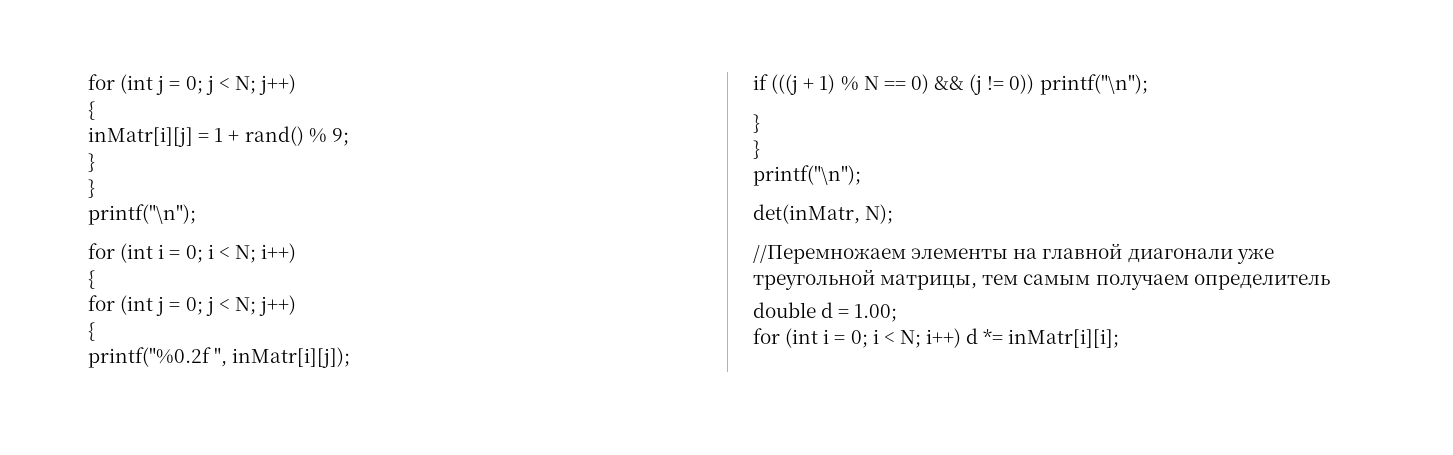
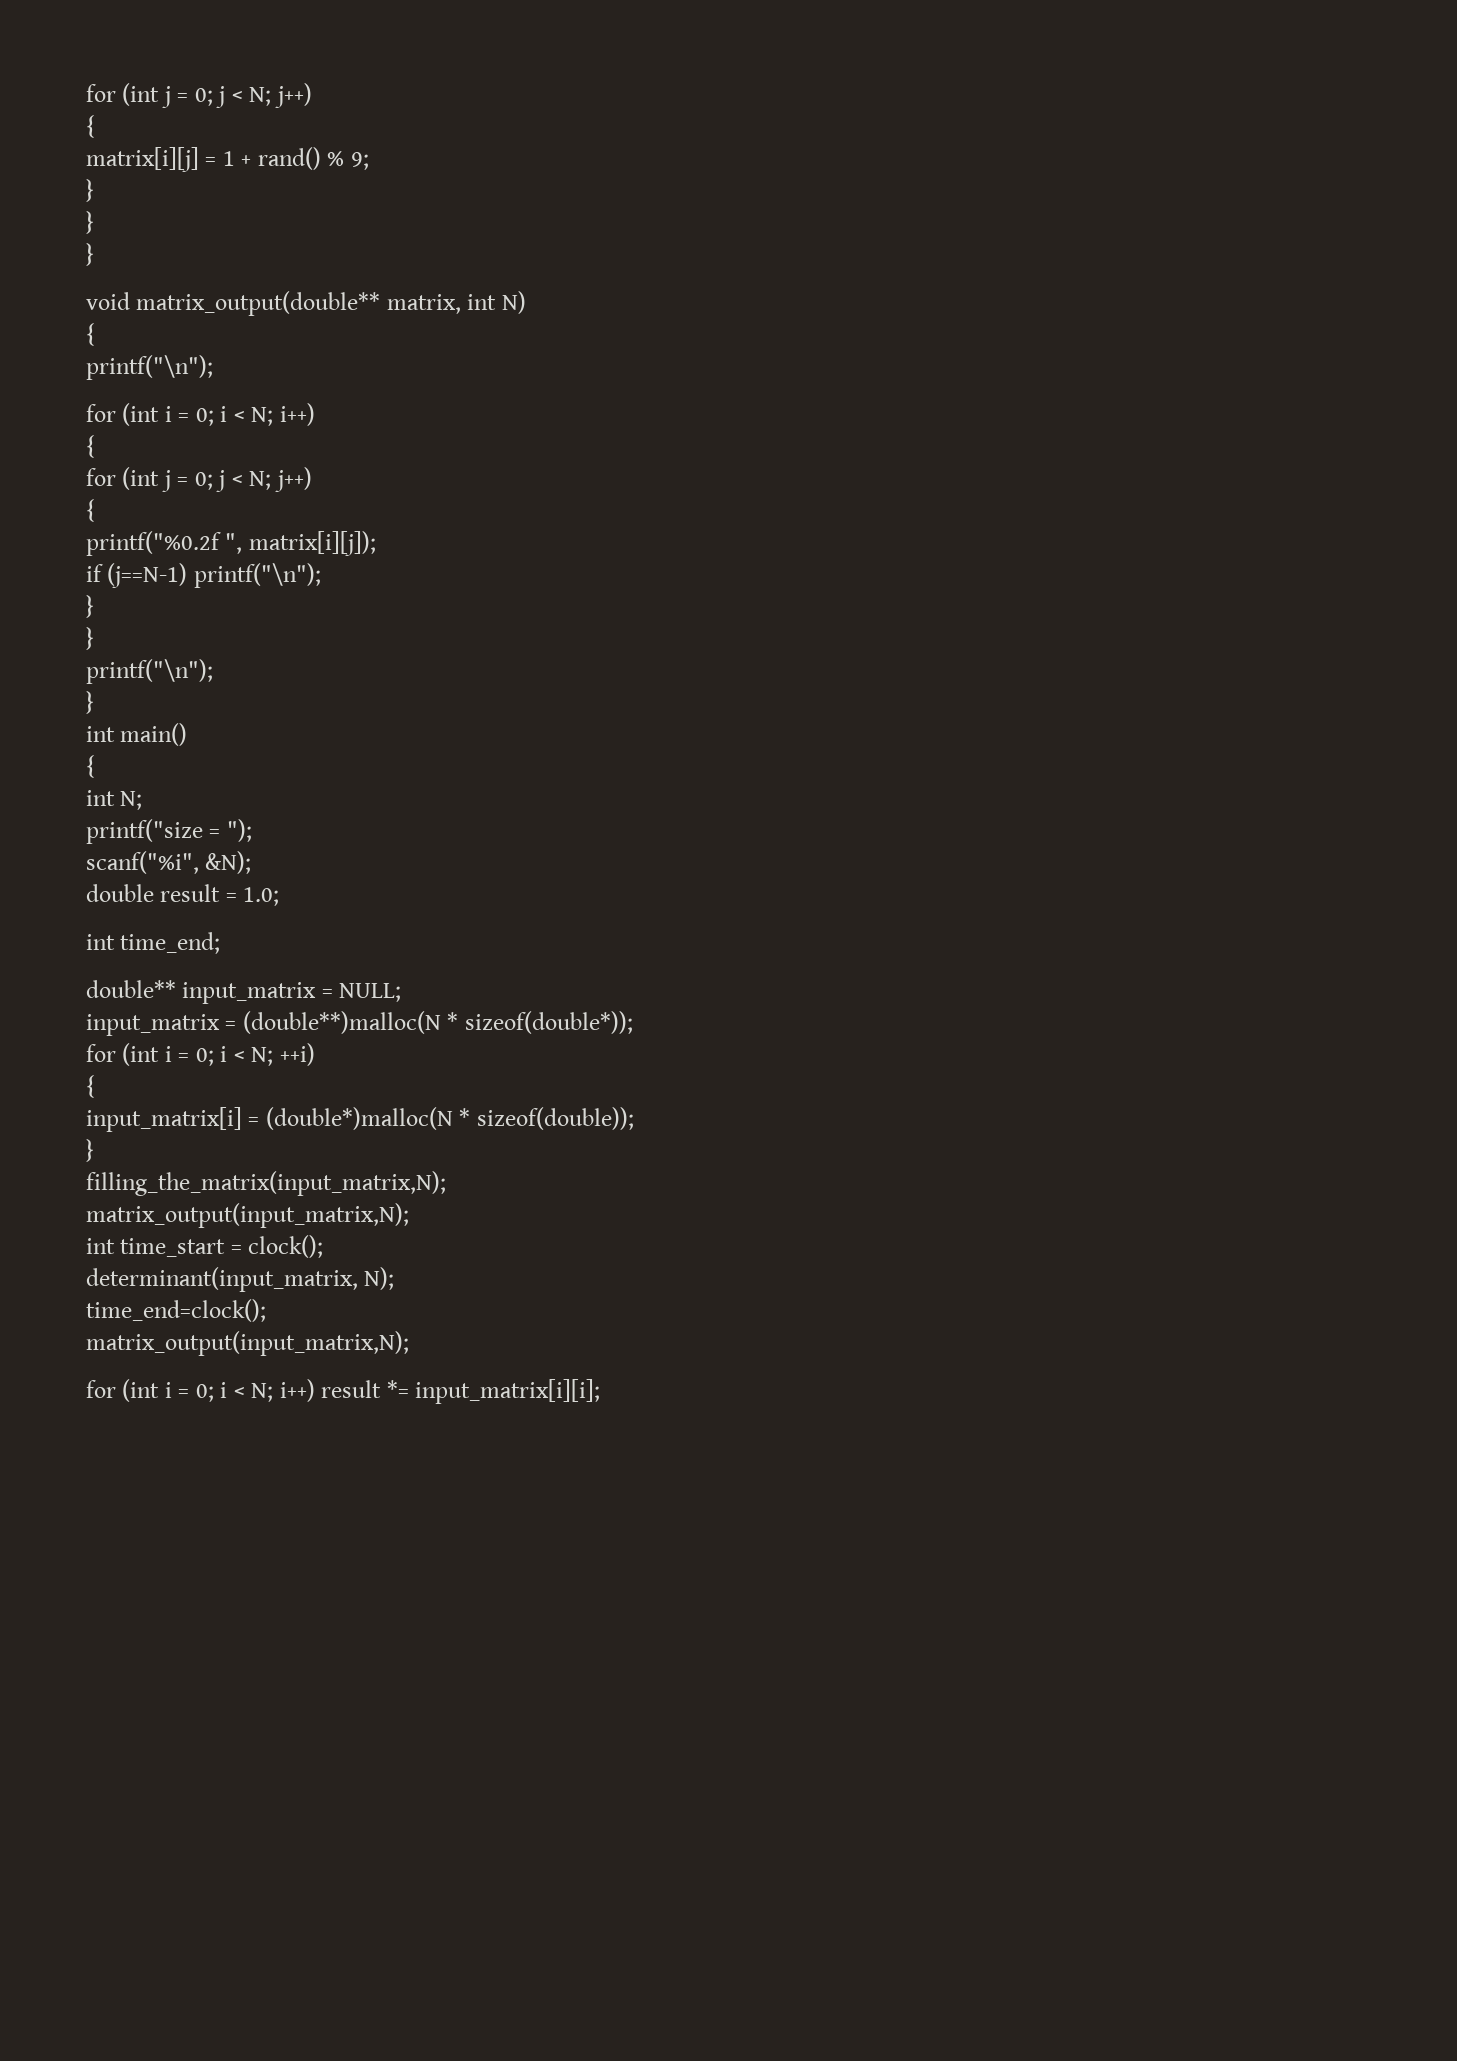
- inMatr[i][j] = 1 + rand() % 9;
+ matrix[i][j] = 1 + rand() % 9;
  }
  }
+ }
+ void matrix_output(double** matrix, int N)
+ {
- printf("%0.2f ", inMatr[i][j]);
+ printf("%0.2f ", matrix[i][j]);
- if (((j + 1) % N == 0) && (j != 0)) printf("\n");
+ if (j==N-1) printf("\n");
  }
  }
  printf("\n");
- det(inMatr, N);
- //Перемножаем элементы на главной диагонали уже треугольной матрицы, тем самым получаем определитель
- double d = 1.00;
- for (int i = 0; i < N; i++) d *= inMatr[i][i];
+ }
+ int main()
+ {
+ int N;
+ printf("size = ");
+ scanf("%i", &N);
+ double result = 1.0;
+ int time_end;
+ double** input_matrix = NULL;
+ input_matrix = (double**)malloc(N * sizeof(double*));
+ for (int i = 0; i < N; ++i)
+ {
+ input_matrix[i] = (double*)malloc(N * sizeof(double));
+ }
+ filling_the_matrix(input_matrix,N);
+ matrix_output(input_matrix,N);
+ int time_start = clock();
+ determinant(input_matrix, N);
+ time_end=clock();
+ matrix_output(input_matrix,N);
+ for (int i = 0; i < N; i++) result *= input_matrix[i][i];

